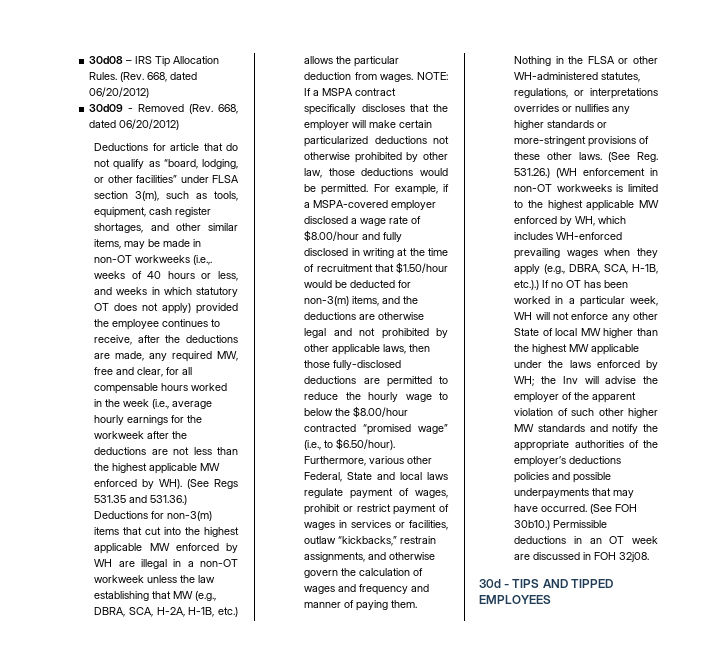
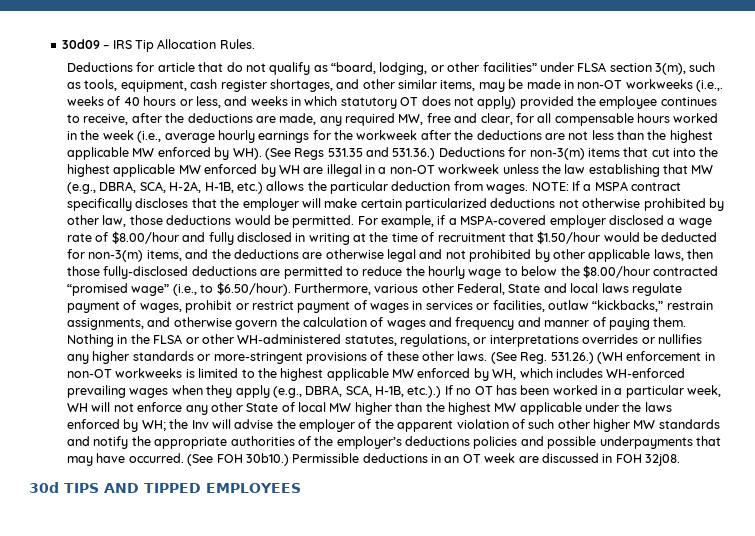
- 30d08 – IRS Tip Allocation Rules. (Rev. 668, dated 06/20/2012)
- 30d09 - Removed (Rev. 668, dated 06/20/2012)
+ 30d09 – IRS Tip Allocation Rules.
- 30d - TIPS AND TIPPED EMPLOYEES
+ 30d TIPS AND TIPPED EMPLOYEES

